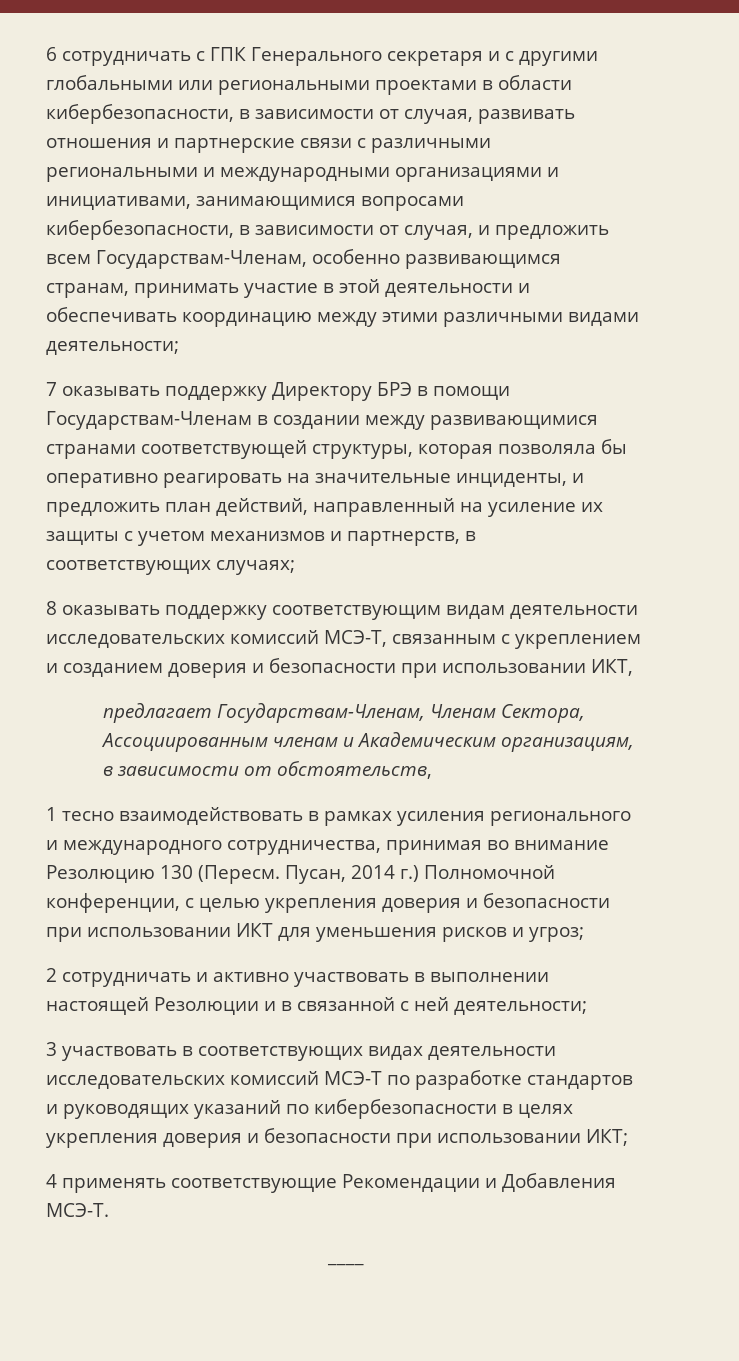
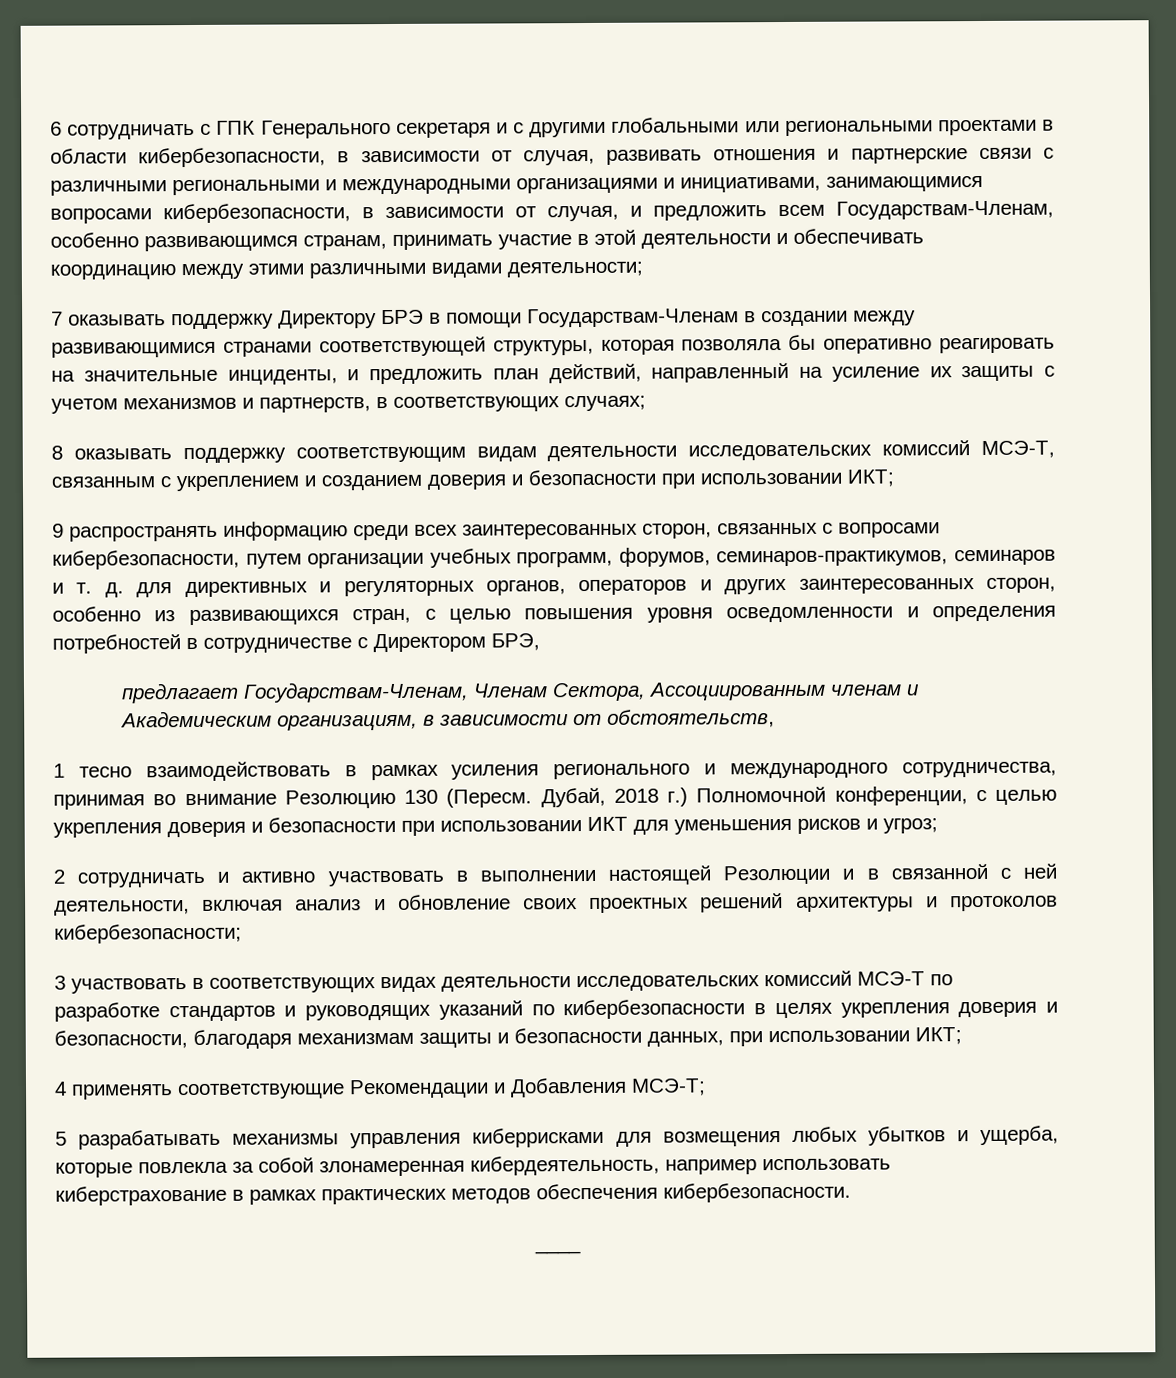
- 8 оказывать поддержку соответствующим видам деятельности исследовательских комиссий МСЭ-Т, связанным с укреплением и созданием доверия и безопасности при использовании ИКТ,
+ 8 оказывать поддержку соответствующим видам деятельности исследовательских комиссий МСЭ-Т, связанным с укреплением и созданием доверия и безопасности при использовании ИКТ;
+ 9 распространять информацию среди всех заинтересованных сторон, связанных с вопросами кибербезопасности, путем организации учебных программ, форумов, семинаров-практикумов, семинаров и т. д. для директивных и регуляторных органов, операторов и других заинтересованных сторон, особенно из развивающихся стран, с целью повышения уровня осведомленности и определения потребностей в сотрудничестве с Директором БРЭ,
- Пусан, 2014 г.) Полномочной конференции, с целью укрепления доверия и безопасности при использовании ИКТ для уменьшения рисков и угроз;
+ Дубай, 2018 г.) Полномочной конференции, с целью укрепления доверия и безопасности при использовании ИКТ для уменьшения рисков и угроз;
- 2 сотрудничать и активно участвовать в выполнении настоящей Резолюции и в связанной с ней деятельности;
+ 2 сотрудничать и активно участвовать в выполнении настоящей Резолюции и в связанной с ней деятельности, включая анализ и обновление своих проектных решений архитектуры и протоколов кибербезопасности;
- 3 участвовать в соответствующих видах деятельности исследовательских комиссий МСЭ-Т по разработке стандартов и руководящих указаний по кибербезопасности в целях укрепления доверия и безопасности при использовании ИКТ;
+ 3 участвовать в соответствующих видах деятельности исследовательских комиссий МСЭ-Т по разработке стандартов и руководящих указаний по кибербезопасности в целях укрепления доверия и безопасности, благодаря механизмам защиты и безопасности данных, при использовании ИКТ;
- 4 применять соответствующие Рекомендации и Добавления МСЭ-Т.
+ 4 применять соответствующие Рекомендации и Добавления МСЭ-Т;
+ 5 разрабатывать механизмы управления киберрисками для возмещения любых убытков и ущерба, которые повлекла за собой злонамеренная кибердеятельность, например использовать киберстрахование в рамках практических методов обеспечения кибербезопасности.

